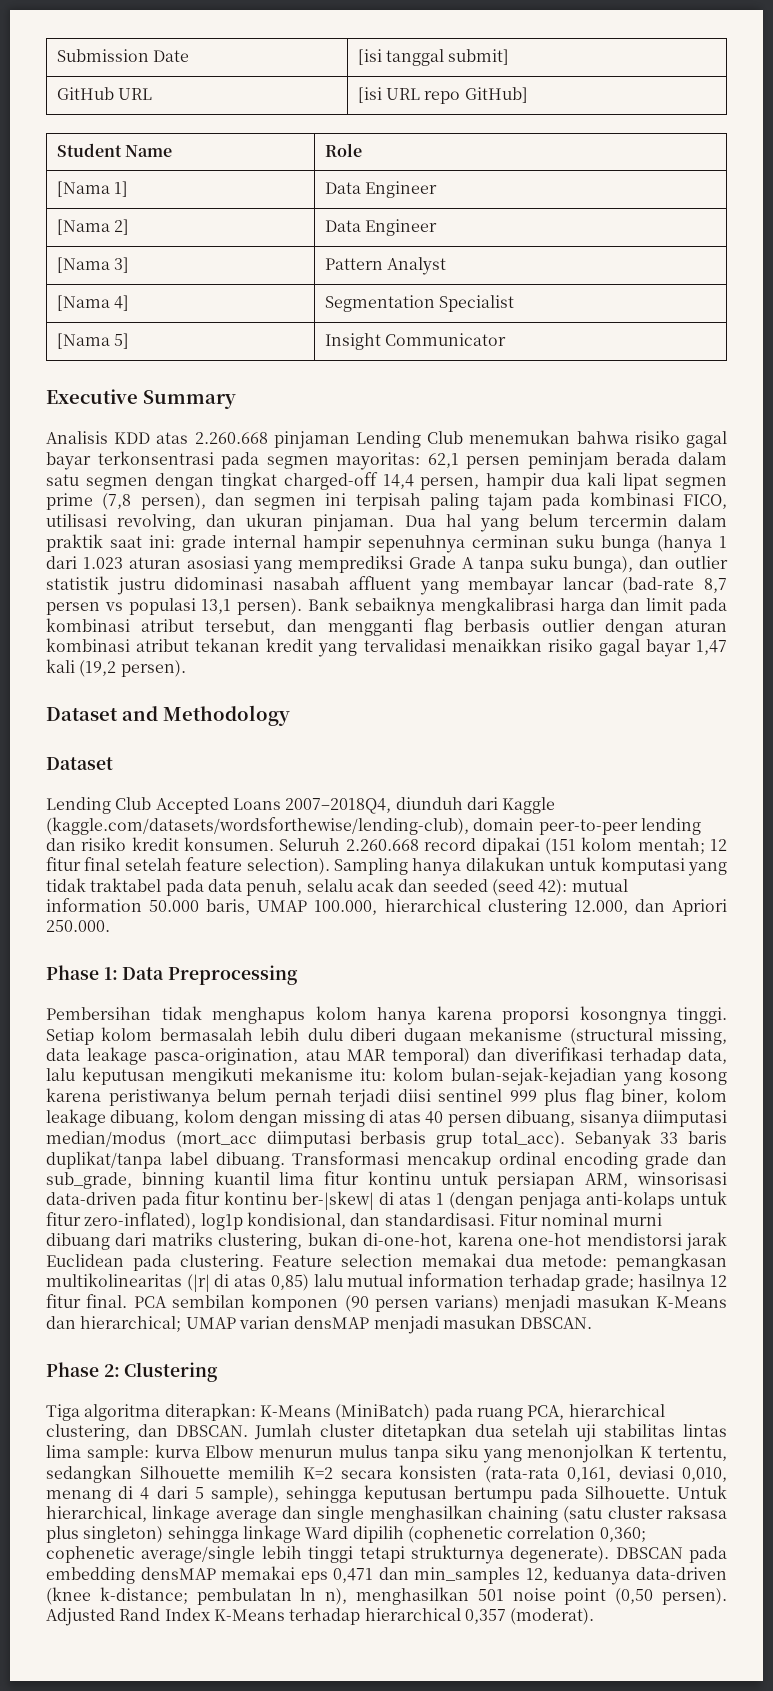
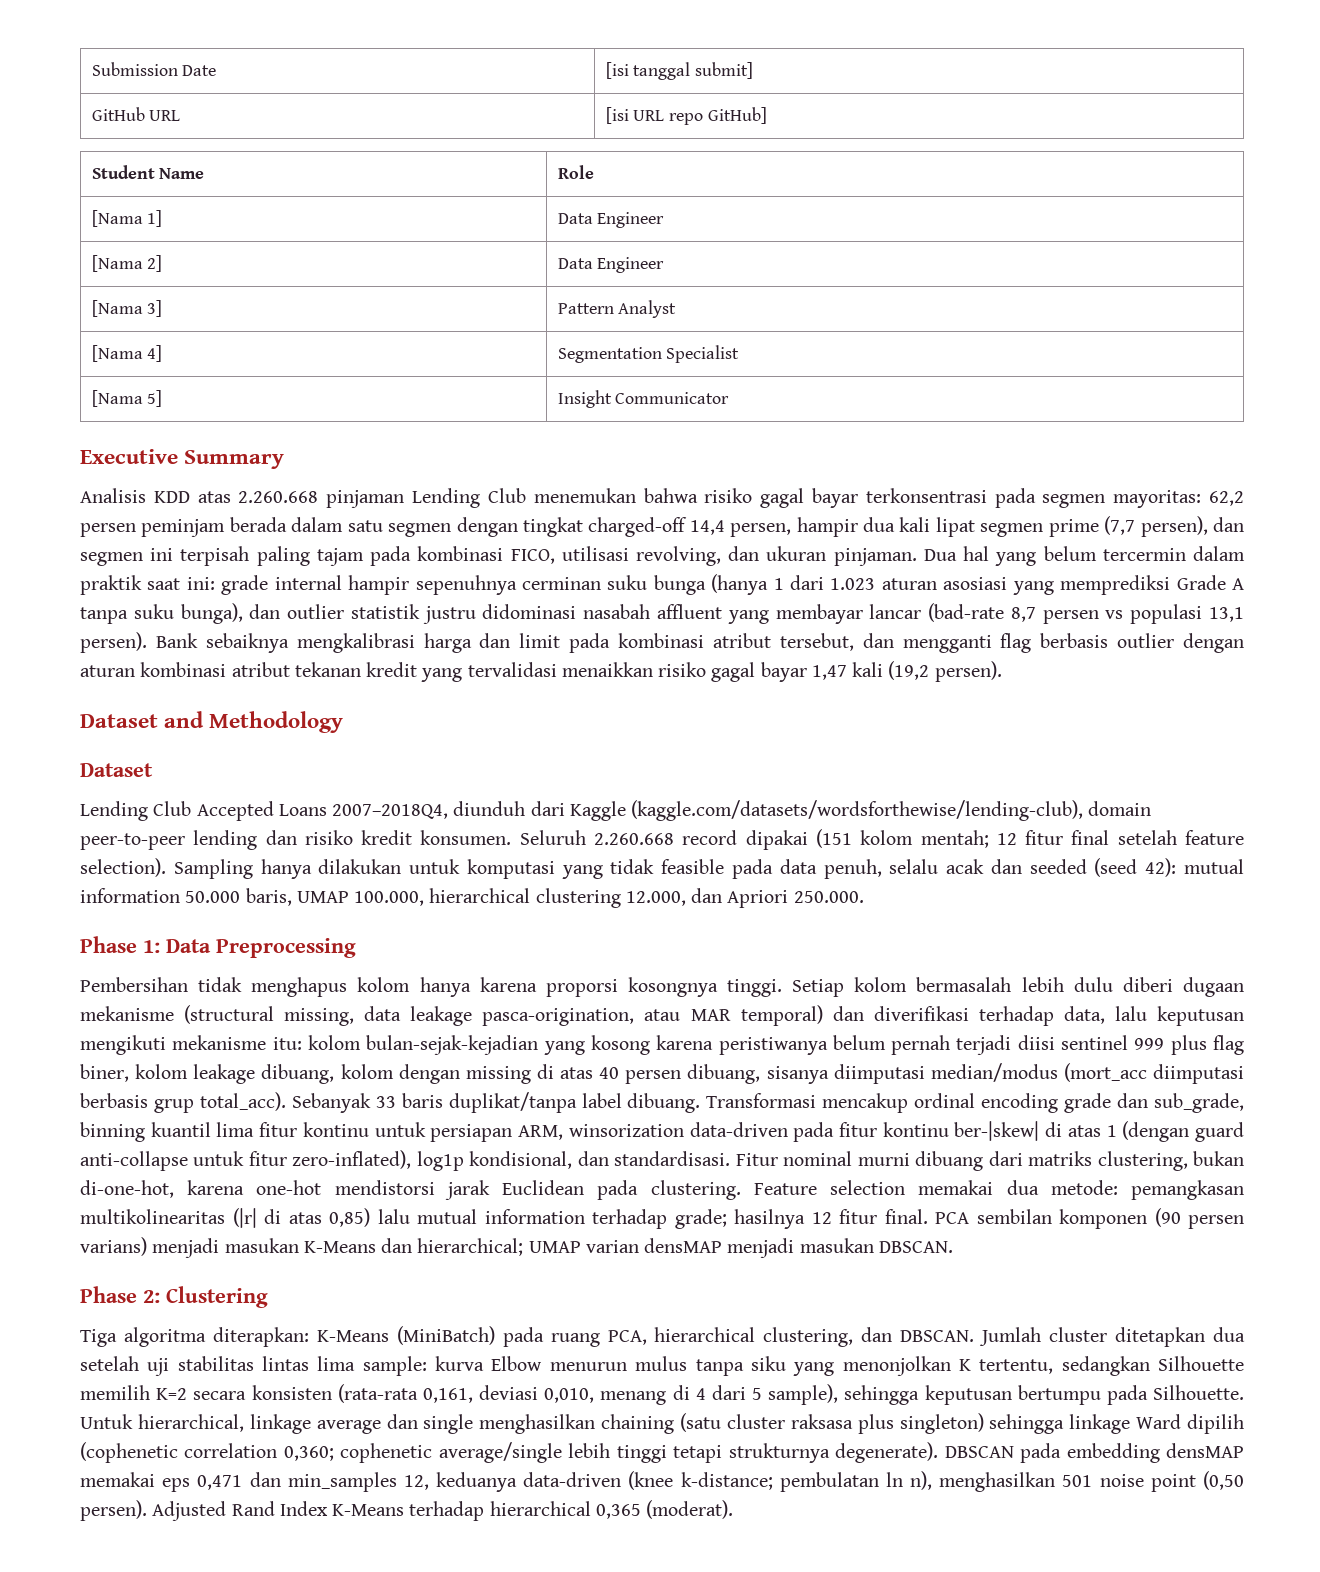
- Analisis KDD atas 2.260.668 pinjaman Lending Club menemukan bahwa risiko gagal bayar terkonsentrasi pada segmen mayoritas: 62,1 persen peminjam berada dalam satu segmen dengan tingkat charged-off 14,4 persen, hampir dua kali lipat segmen prime (7,8 persen), dan segmen ini terpisah paling tajam pada kombinasi FICO, utilisasi revolving, dan ukuran pinjaman.
+ Analisis KDD atas 2.260.668 pinjaman Lending Club menemukan bahwa risiko gagal bayar terkonsentrasi pada segmen mayoritas: 62,2 persen peminjam berada dalam satu segmen dengan tingkat charged-off 14,4 persen, hampir dua kali lipat segmen prime (7,7 persen), dan segmen ini terpisah paling tajam pada kombinasi FICO, utilisasi revolving, dan ukuran pinjaman.
- Sampling hanya dilakukan untuk komputasi yang tidak traktabel pada data penuh, selalu acak dan seeded (seed 42): mutual information 50.000 baris, UMAP 100.000, hierarchical clustering 12.000, dan Apriori 250.000.
+ Sampling hanya dilakukan untuk komputasi yang tidak feasible pada data penuh, selalu acak dan seeded (seed 42): mutual information 50.000 baris, UMAP 100.000, hierarchical clustering 12.000, dan Apriori 250.000.
- Transformasi mencakup ordinal encoding grade dan sub_grade, binning kuantil lima fitur kontinu untuk persiapan ARM, winsorisasi data-driven pada fitur kontinu ber-|skew| di atas 1 (dengan penjaga anti-kolaps untuk fitur zero-inflated), log1p kondisional, dan standardisasi.
+ Transformasi mencakup ordinal encoding grade dan sub_grade, binning kuantil lima fitur kontinu untuk persiapan ARM, winsorization data-driven pada fitur kontinu ber-|skew| di atas 1 (dengan guard anti-collapse untuk fitur zero-inflated), log1p kondisional, dan standardisasi.
- Adjusted Rand Index K-Means terhadap hierarchical 0,357 (moderat).
+ Adjusted Rand Index K-Means terhadap hierarchical 0,365 (moderat).

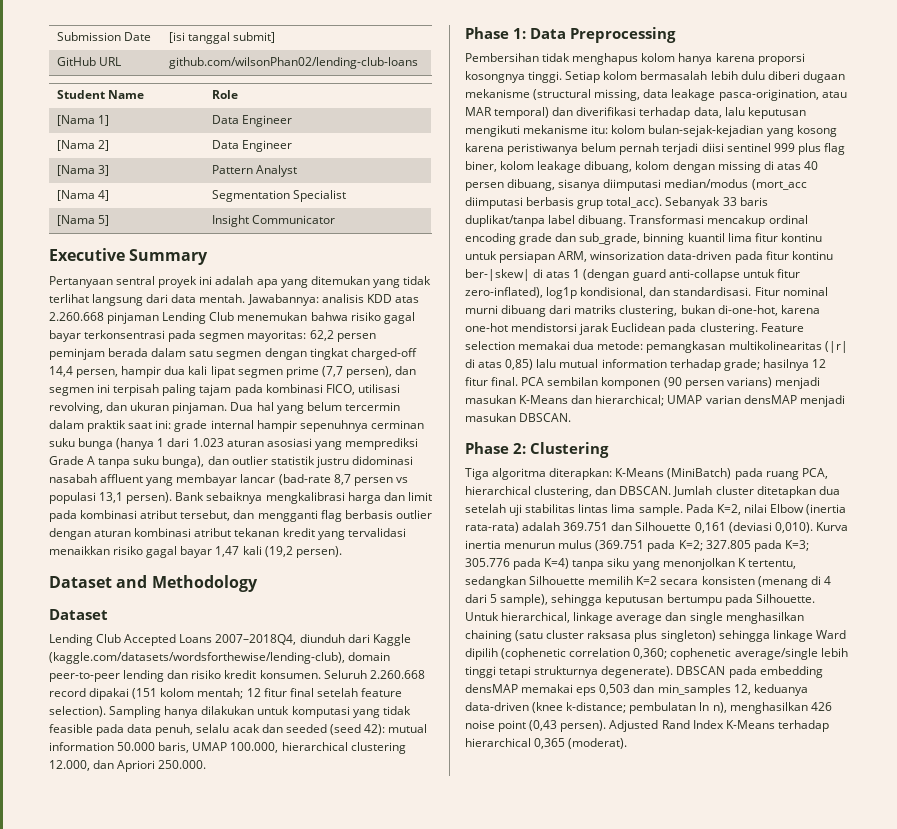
- GitHub URL | [isi URL repo GitHub]
+ GitHub URL | github.com/wilsonPhan02/lending-club-loans
- Analisis KDD atas 2.260.668 pinjaman Lending Club menemukan bahwa risiko gagal bayar terkonsentrasi pada segmen mayoritas: 62,2 persen peminjam berada dalam satu segmen dengan tingkat charged-off 14,4 persen, hampir dua kali lipat segmen prime (7,7 persen), dan segmen ini terpisah paling tajam pada kombinasi FICO, utilisasi revolving, dan ukuran pinjaman.
+ Pertanyaan sentral proyek ini adalah apa yang ditemukan yang tidak terlihat langsung dari data mentah. Jawabannya: analisis KDD atas 2.260.668 pinjaman Lending Club menemukan bahwa risiko gagal bayar terkonsentrasi pada segmen mayoritas: 62,2 persen peminjam berada dalam satu segmen dengan tingkat charged-off 14,4 persen, hampir dua kali lipat segmen prime (7,7 persen), dan segmen ini terpisah paling tajam pada kombinasi FICO, utilisasi revolving, dan ukuran pinjaman.
- Jumlah cluster ditetapkan dua setelah uji stabilitas lintas lima sample: kurva Elbow menurun mulus tanpa siku yang menonjolkan K tertentu, sedangkan Silhouette memilih K=2 secara konsisten (rata-rata 0,161, deviasi 0,010, menang di 4 dari 5 sample), sehingga keputusan bertumpu pada Silhouette.
+ Jumlah cluster ditetapkan dua setelah uji stabilitas lintas lima sample. Pada K=2, nilai Elbow (inertia rata-rata) adalah 369.751 dan Silhouette 0,161 (deviasi 0,010). Kurva inertia menurun mulus (369.751 pada K=2; 327.805 pada K=3; 305.776 pada K=4) tanpa siku yang menonjolkan K tertentu, sedangkan Silhouette memilih K=2 secara konsisten (menang di 4 dari 5 sample), sehingga keputusan bertumpu pada Silhouette.
- DBSCAN pada embedding densMAP memakai eps 0,471 dan min_samples 12, keduanya data-driven (knee k-distance; pembulatan ln n), menghasilkan 501 noise point (0,50 persen).
+ DBSCAN pada embedding densMAP memakai eps 0,503 dan min_samples 12, keduanya data-driven (knee k-distance; pembulatan ln n), menghasilkan 426 noise point (0,43 persen).

